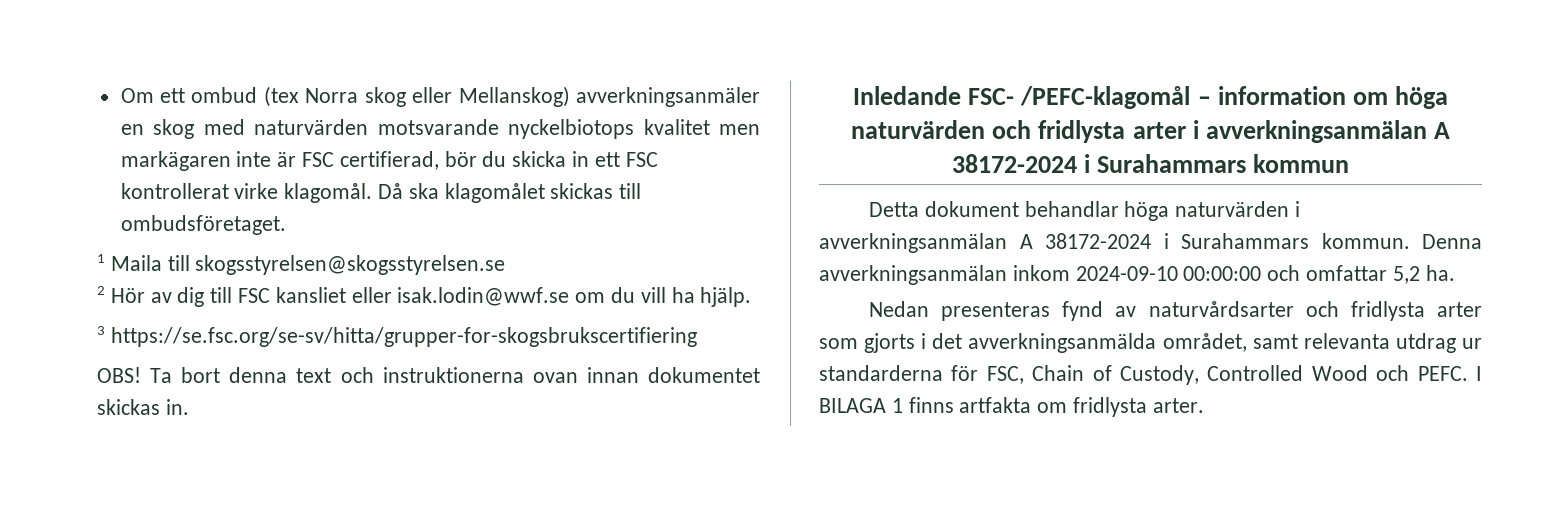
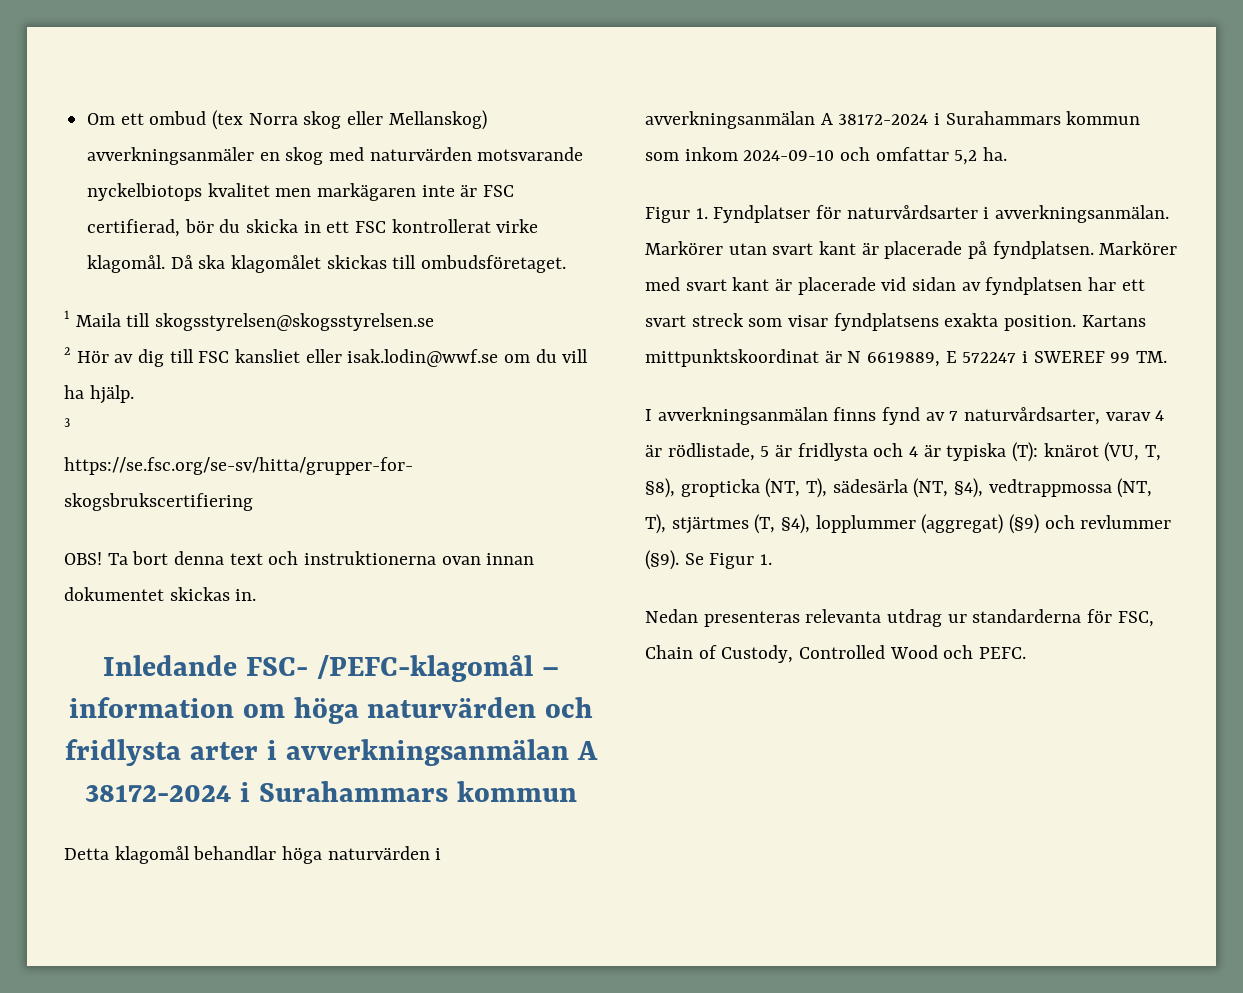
- Detta dokument behandlar höga naturvärden i avverkningsanmälan A 38172-2024 i Surahammars kommun. Denna avverkningsanmälan inkom 2024-09-10 00:00:00 och omfattar 5,2 ha.
+ Detta klagomål behandlar höga naturvärden i avverkningsanmälan A 38172-2024 i Surahammars kommun som inkom 2024-09-10 och omfattar 5,2 ha.
- Nedan presenteras fynd av naturvårdsarter och fridlysta arter som gjorts i det avverkningsanmälda området, samt relevanta utdrag ur standarderna för FSC, Chain of Custody, Controlled Wood och PEFC. I BILAGA 1 finns artfakta om fridlysta arter.
+ Figur 1. Fyndplatser för naturvårdsarter i avverkningsanmälan. Markörer utan svart kant är placerade på fyndplatsen. Markörer med svart kant är placerade vid sidan av fyndplatsen har ett svart streck som visar fyndplatsens exakta position. Kartans mittpunktskoordinat är N 6619889, E 572247 i SWEREF 99 TM.
+ I avverkningsanmälan finns fynd av 7 naturvårdsarter, varav 4 är rödlistade, 5 är fridlysta och 4 är typiska (T): knärot (VU, T, §8), gropticka (NT, T), sädesärla (NT, §4), vedtrappmossa (NT, T), stjärtmes (T, §4), lopplummer (aggregat) (§9) och revlummer (§9). Se Figur 1.
+ Nedan presenteras relevanta utdrag ur standarderna för FSC, Chain of Custody, Controlled Wood och PEFC.

